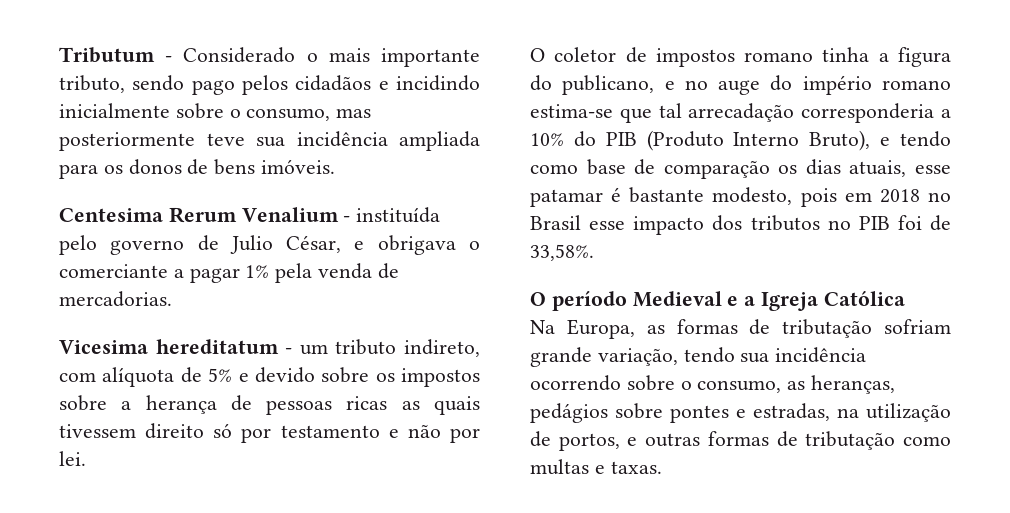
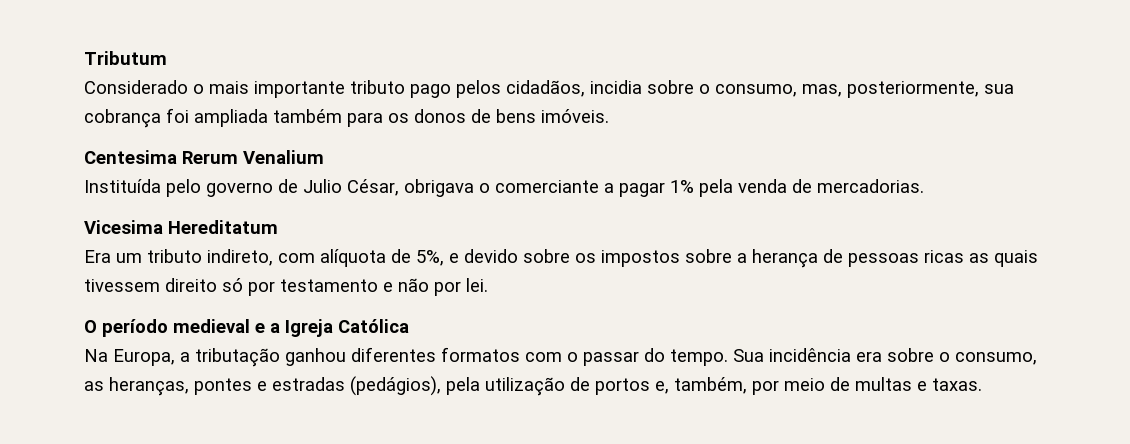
- Tributum - Considerado o mais importante tributo, sendo pago pelos cidadãos e incidindo inicialmente sobre o consumo, mas posteriormente teve sua incidência ampliada para os donos de bens imóveis.
+ Tributum
+ Considerado o mais importante tributo pago pelos cidadãos, incidia sobre o consumo, mas, posteriormente, sua cobrança foi ampliada também para os donos de bens imóveis.
- Centesima Rerum Venalium - instituída pelo governo de Julio César, e obrigava o comerciante a pagar 1% pela venda de mercadorias.
+ Centesima Rerum Venalium
+ Instituída pelo governo de Julio César, obrigava o comerciante a pagar 1% pela venda de mercadorias.
- Vicesima hereditatum - um tributo indireto, com alíquota de 5% e devido sobre os impostos sobre a herança de pessoas ricas as quais tivessem direito só por testamento e não por lei.
+ Vicesima Hereditatum
+ Era um tributo indireto, com alíquota de 5%, e devido sobre os impostos sobre a herança de pessoas ricas as quais tivessem direito só por testamento e não por lei.
- O coletor de impostos romano tinha a figura do publicano, e no auge do império romano estima-se que tal arrecadação corresponderia a 10% do PIB (Produto Interno Bruto), e tendo como base de comparação os dias atuais, esse patamar é bastante modesto, pois em 2018 no Brasil esse impacto dos tributos no PIB foi de 33,58%.
- O período Medieval e a Igreja Católica
+ O período medieval e a Igreja Católica
- Na Europa, as formas de tributação sofriam grande variação, tendo sua incidência ocorrendo sobre o consumo, as heranças, pedágios sobre pontes e estradas, na utilização de portos, e outras formas de tributação como multas e taxas.
+ Na Europa, a tributação ganhou diferentes formatos com o passar do tempo. Sua incidência era sobre o consumo, as heranças, pontes e estradas (pedágios), pela utilização de portos e, também, por meio de multas e taxas.

